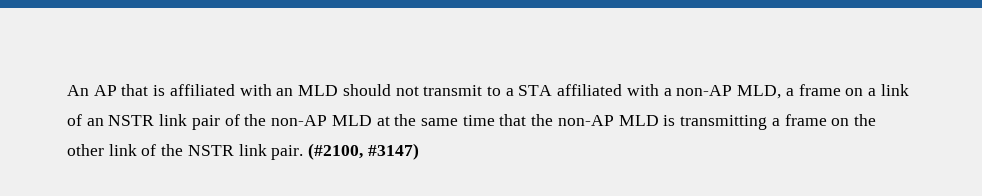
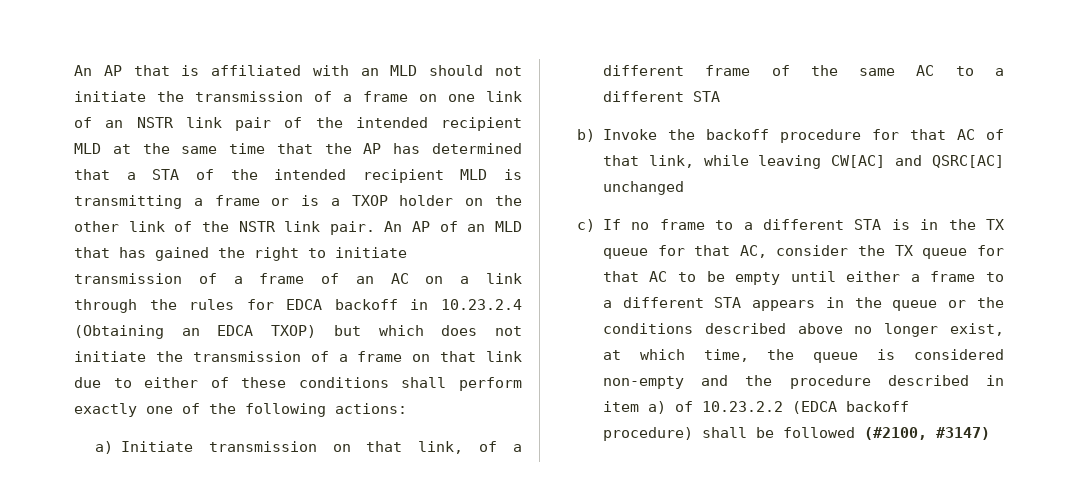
- An AP that is affiliated with an MLD should not transmit to a STA affiliated with a non-AP MLD, a frame on a link of an NSTR link pair of the non-AP MLD at the same time that the non-AP MLD is transmitting a frame on the other link of the NSTR link pair.
+ An AP that is affiliated with an MLD should not initiate the transmission of a frame on one link of an NSTR link pair of the intended recipient MLD at the same time that the AP has determined that a STA of the intended recipient MLD is transmitting a frame or is a TXOP holder on the other link of the NSTR link pair.
- (#2100, #3147)
+ An AP of an MLD that has gained the right to initiate transmission of a frame of an AC on a link through the rules for EDCA backoff in 10.23.2.4 (Obtaining an EDCA TXOP) but which does not initiate the transmission of a frame on that link due to either of these conditions shall perform exactly one of the following actions:
+ a) Initiate transmission on that link, of a different frame of the same AC to a different STA
+ b) Invoke the backoff procedure for that AC of that link, while leaving CW[AC] and QSRC[AC] unchanged
+ c) If no frame to a different STA is in the TX queue for that AC, consider the TX queue for that AC to be empty until either a frame to a different STA appears in the queue or the conditions described above no longer exist, at which time, the queue is considered non-empty and the procedure described in item a) of 10.23.2.2 (EDCA backoff procedure) shall be followed (#2100, #3147)

